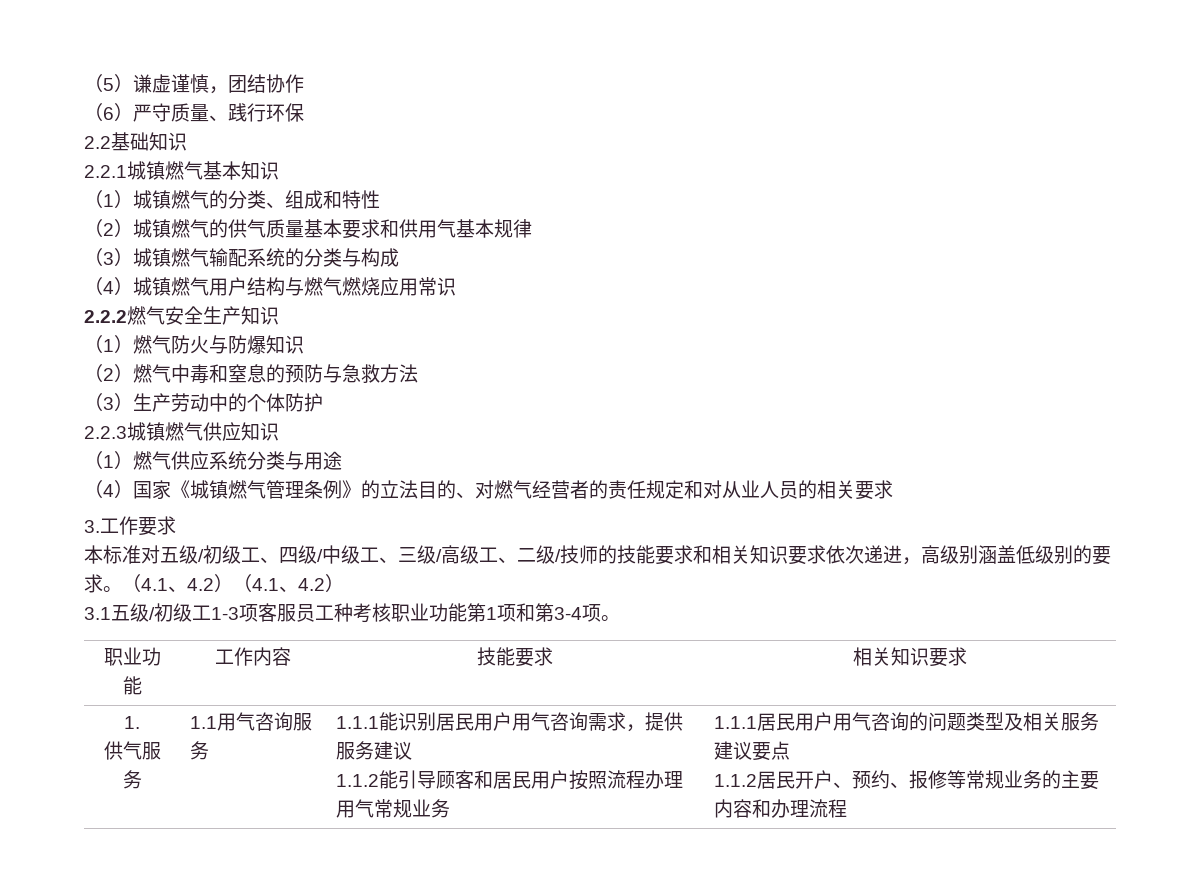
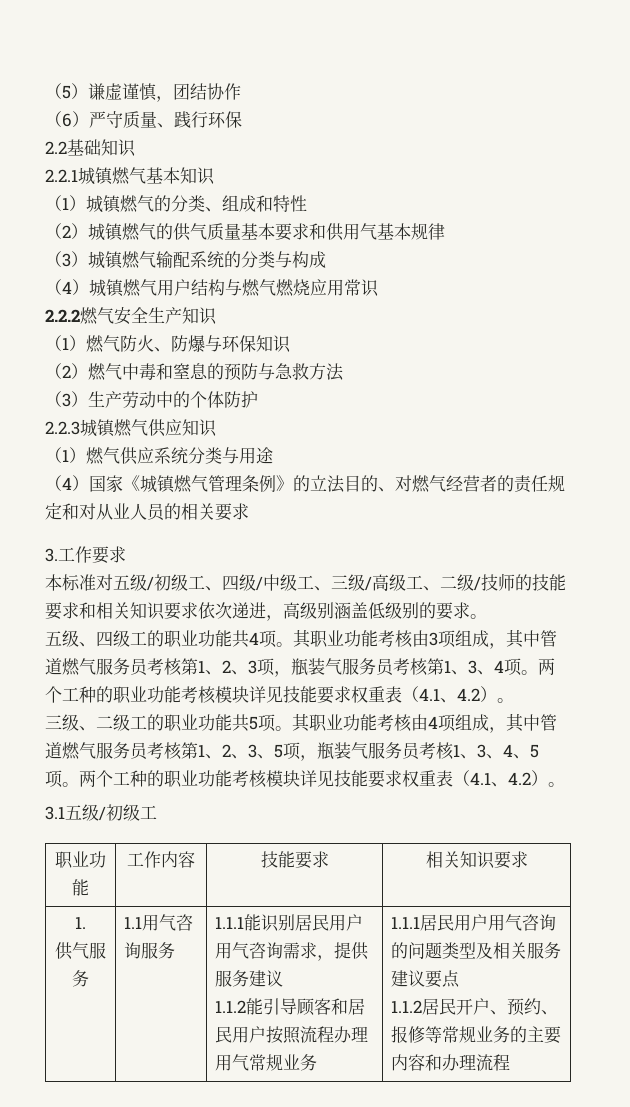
- （1）燃气防火与防爆知识
+ （1）燃气防火、防爆与环保知识
- 本标准对五级/初级工、四级/中级工、三级/高级工、二级/技师的技能要求和相关知识要求依次递进，高级别涵盖低级别的要求。（4.1、4.2）（4.1、4.2）
+ 本标准对五级/初级工、四级/中级工、三级/高级工、二级/技师的技能要求和相关知识要求依次递进，高级别涵盖低级别的要求。
+ 五级、四级工的职业功能共4项。其职业功能考核由3项组成，其中管道燃气服务员考核第1、2、3项，瓶装气服务员考核第1、3、4项。两个工种的职业功能考核模块详见技能要求权重表（4.1、4.2）。
+ 三级、二级工的职业功能共5项。其职业功能考核由4项组成，其中管道燃气服务员考核第1、2、3、5项，瓶装气服务员考核1、3、4、5项。两个工种的职业功能考核模块详见技能要求权重表（4.1、4.2）。
- 3.1五级/初级工1-3项客服员工种考核职业功能第1项和第3-4项。
+ 3.1五级/初级工

